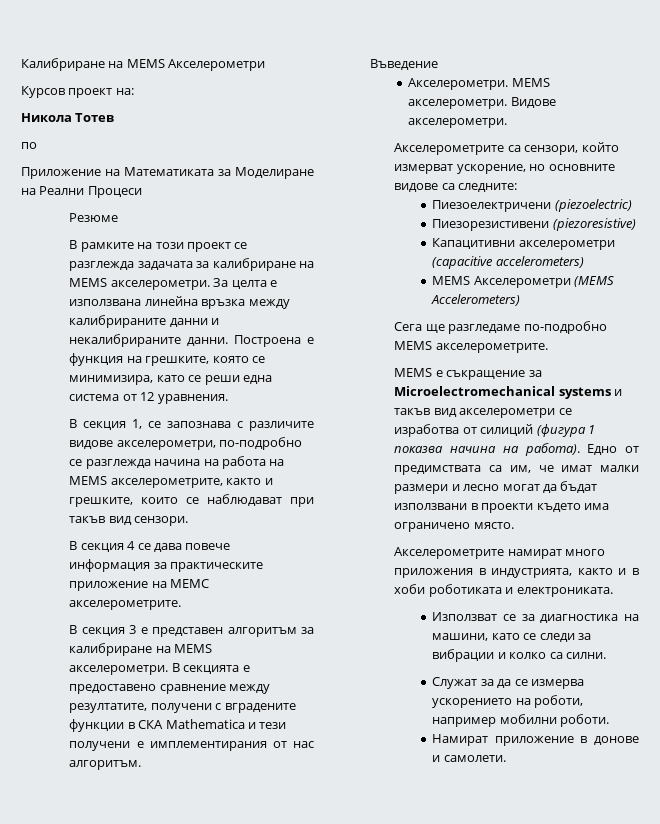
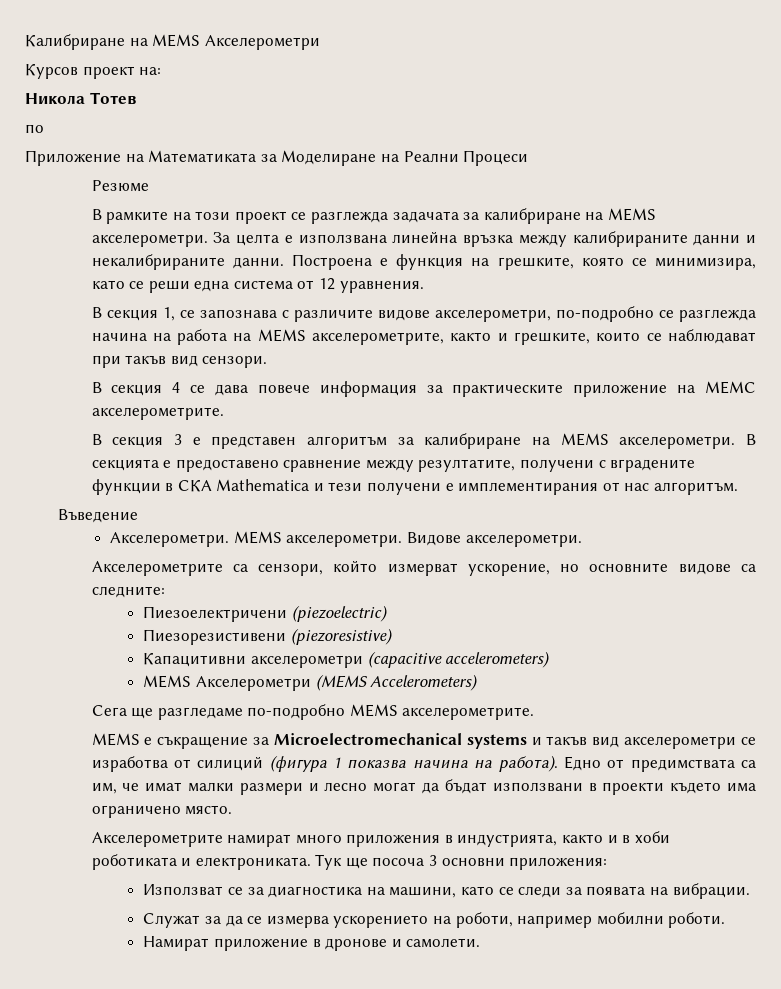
+ Тук ще посоча 3 основни приложения:
- Използват се за диагностика на машини, като се следи за вибрации и колко са силни.
+ Използват се за диагностика на машини, като се следи за появата на вибрации.
- Намират приложение в донове и самолети.
+ Намират приложение в дронове и самолети.

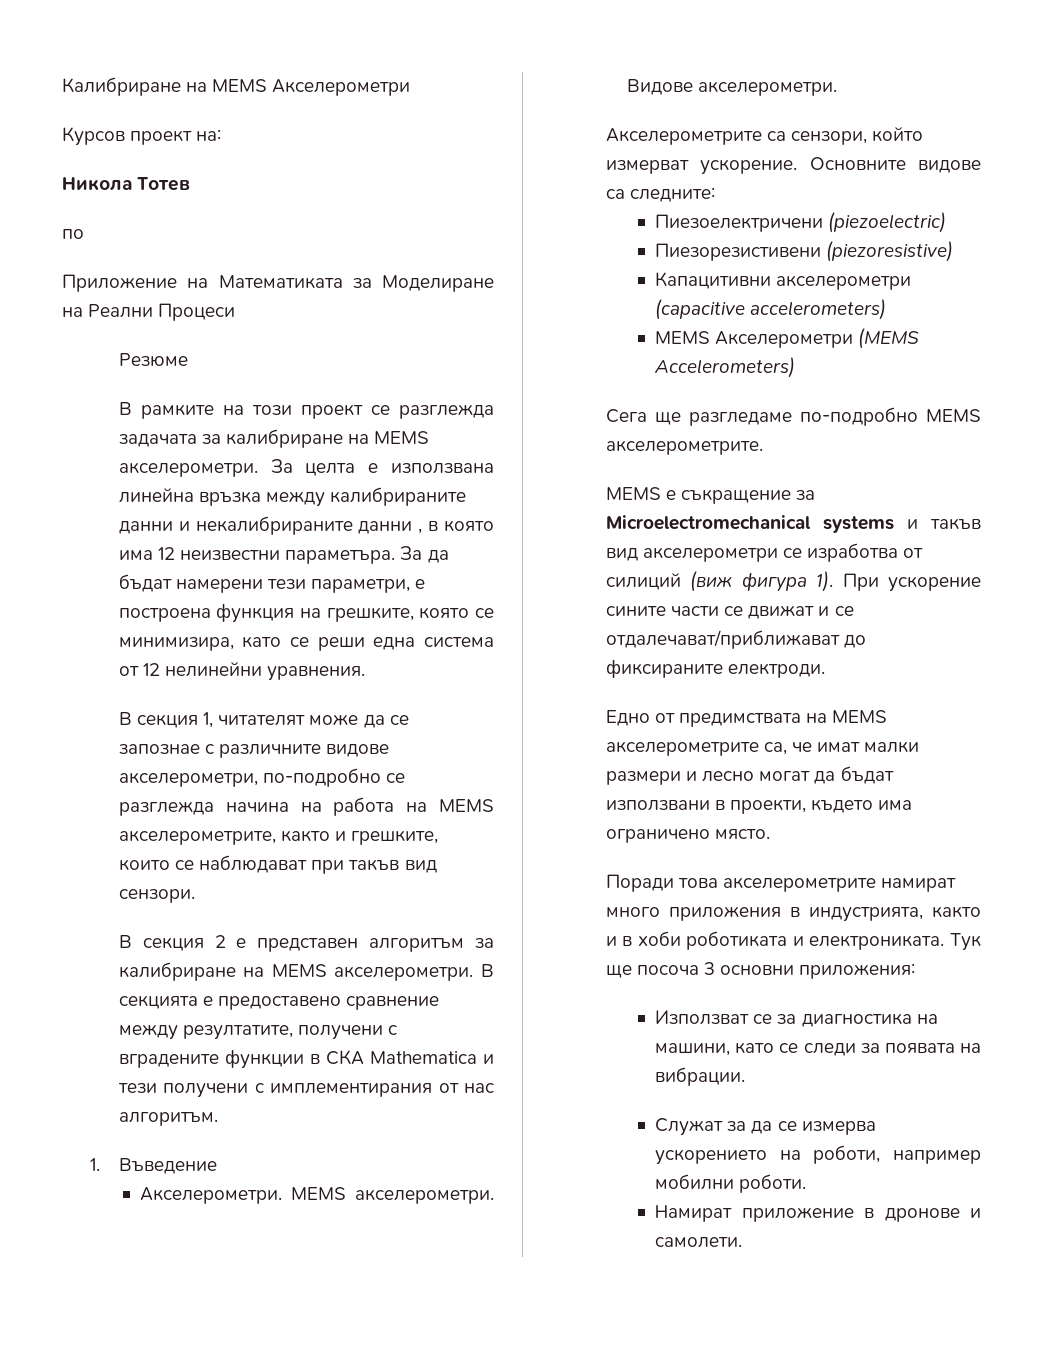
- За целта е използвана линейна връзка между калибрираните данни и некалибрираните данни. Построена е функция на грешките, която се минимизира, като се реши една система от 12 уравнения.
+ За целта е използвана линейна връзка между калибрираните данни и некалибрираните данни , в която има 12 неизвестни параметъра. За да бъдат намерени тези параметри, е построена функция на грешките, която се минимизира, като се реши една система от 12 нелинейни уравнения.
- В секция 1, се запознава с различите видове акселерометри, по-подробно се разглежда начина на работа на MEMS акселерометрите, както и грешките, които се наблюдават при такъв вид сензори.
+ В секция 1, читателят може да се запознае с различните видове акселерометри, по-подробно се разглежда начина на работа на MEMS акселерометрите, както и грешките, които се наблюдават при такъв вид сензори.
- В секция 4 се дава повече информация за практическите приложение на МЕМС акселерометрите.
- В секция 3 е представен алгоритъм за калибриране на MEMS акселерометри.
+ В секция 2 е представен алгоритъм за калибриране на MEMS акселерометри.
- В секцията е предоставено сравнение между резултатите, получени с вградените функции в СКА Mathematica и тези получени е имплементирания от нас алгоритъм.
+ В секцията е предоставено сравнение между резултатите, получени с вградените функции в СКА Mathematica и тези получени с имплементирания от нас алгоритъм.
- Въведение
+ 1. Въведение
- Акселерометрите са сензори, който измерват ускорение, но основните видове са следните:
+ Акселерометрите са сензори, който измерват ускорение. Основните видове са следните:
- MEMS е съкращение за Microelectromechanical systems и такъв вид акселерометри се изработва от силиций (фигура 1 показва начина на работа). Едно от предимствата са им, че имат малки размери и лесно могат да бъдат използвани в проекти където има ограничено място.
+ MEMS е съкращение за Microelectromechanical systems и такъв вид акселерометри се изработва от силиций (виж фигура 1). При ускорение сините части се движат и се отдалечават/приближават до фиксираните електроди.
+ Едно от предимствата на MEMS акселерометрите са, че имат малки размери и лесно могат да бъдат използвани в проекти, където има ограничено място.
- Акселерометрите намират много приложения в индустрията, както и в хоби роботиката и електрониката.
+ Поради това акселерометрите намират много приложения в индустрията, както и в хоби роботиката и електрониката.

